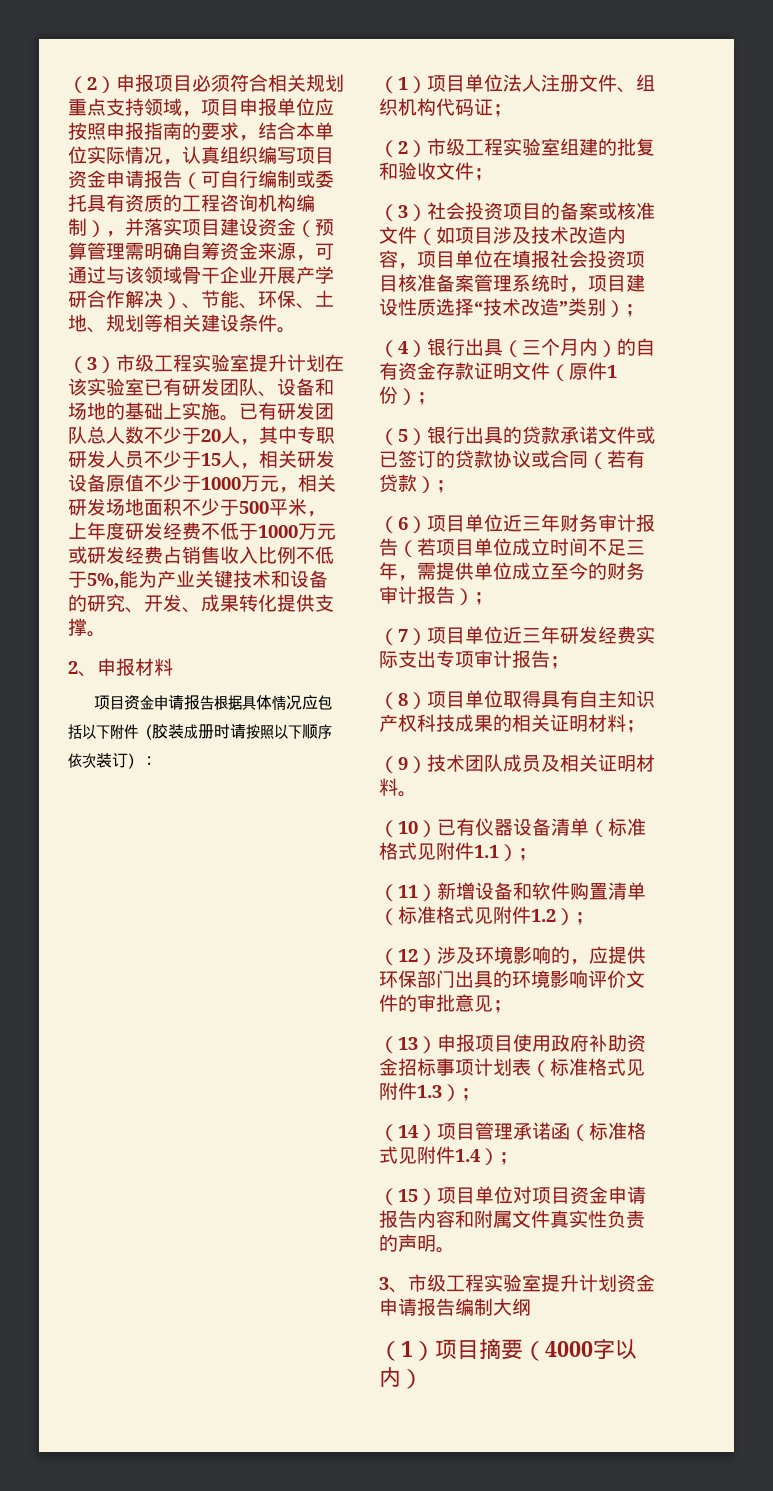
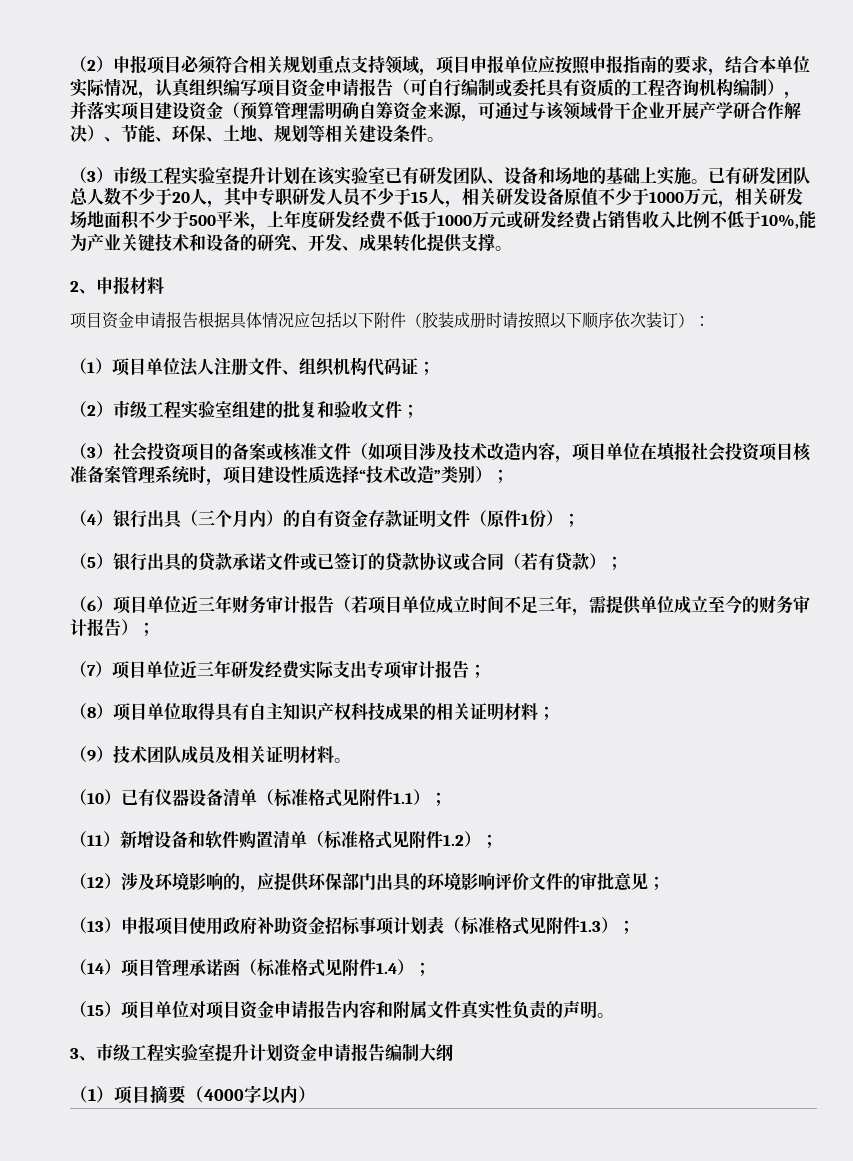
- 已有研发团队总人数不少于20人，其中专职研发人员不少于15人，相关研发设备原值不少于1000万元，相关研发场地面积不少于500平米，上年度研发经费不低于1000万元或研发经费占销售收入比例不低于5%,能为产业关键技术和设备的研究、开发、成果转化提供支撑。
+ 已有研发团队总人数不少于20人，其中专职研发人员不少于15人，相关研发设备原值不少于1000万元，相关研发场地面积不少于500平米，上年度研发经费不低于1000万元或研发经费占销售收入比例不低于10%,能为产业关键技术和设备的研究、开发、成果转化提供支撑。

